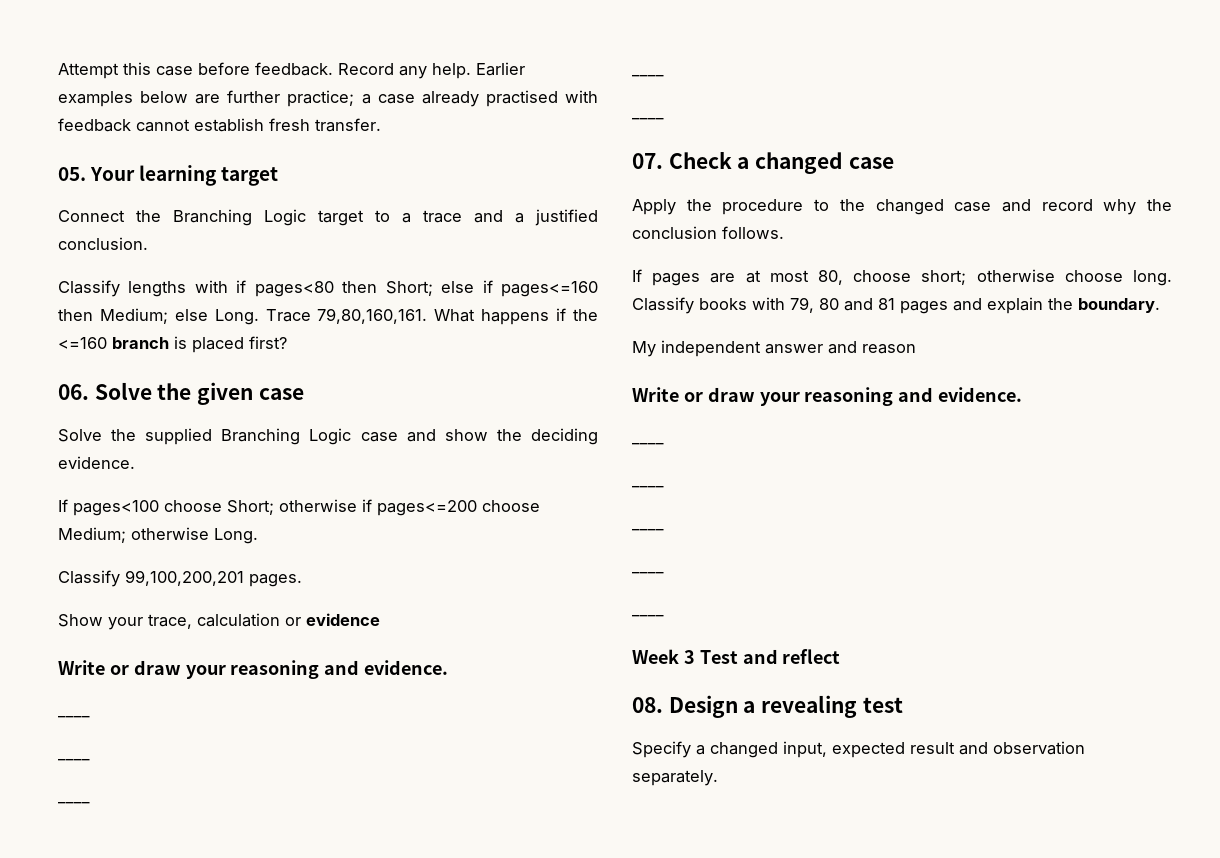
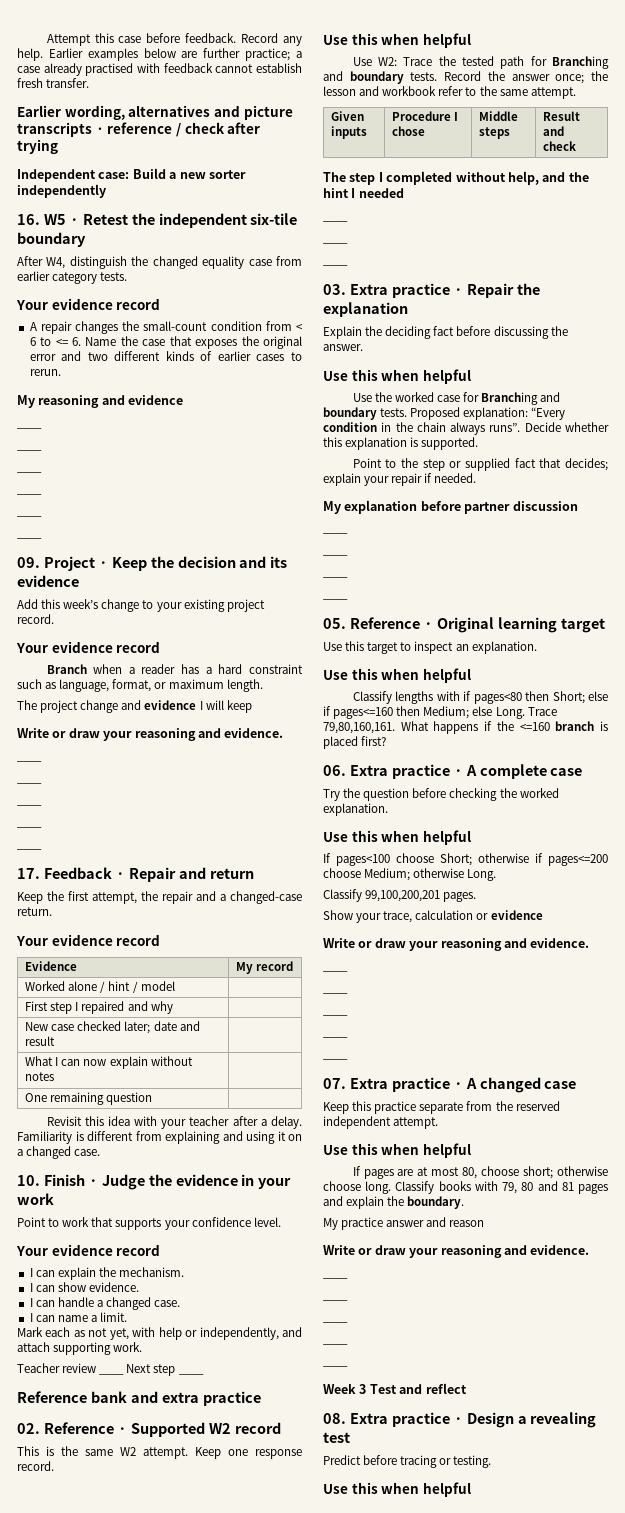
- 05. Your learning target
- Connect the Branching Logic target to a trace and a justified conclusion.
+ Earlier wording, alternatives and picture transcripts · reference / check after trying
+ Independent case: Build a new sorter independently
+ 16. W5 · Retest the independent six-tile boundary
+ After W4, distinguish the changed equality case from earlier category tests.
+ Your evidence record
+ A repair changes the small-count condition from < 6 to <= 6. Name the case that exposes the original error and two different kinds of earlier cases to rerun.
+ My reasoning and evidence
+ ____
+ ____
+ ____
+ ____
+ ____
+ ____
+ 09. Project · Keep the decision and its evidence
+ Add this week’s change to your existing project record.
+ Your evidence record
+ Branch when a reader has a hard constraint such as language, format, or maximum length.
+ The project change and evidence I will keep
+ Write or draw your reasoning and evidence.
+ ____
+ ____
+ ____
+ ____
+ ____
+ 17. Feedback · Repair and return
+ Keep the first attempt, the repair and a changed-case return.
+ Your evidence record
+ Evidence | My record
+ Worked alone / hint / model |
+ First step I repaired and why |
+ New case checked later; date and result |
+ What I can now explain without notes |
+ One remaining question |
+ Revisit this idea with your teacher after a delay. Familiarity is different from explaining and using it on a changed case.
+ 10. Finish · Judge the evidence in your work
+ Point to work that supports your confidence level.
+ Your evidence record
+ I can explain the mechanism.
+ I can show evidence.
+ I can handle a changed case.
+ I can name a limit.
+ Mark each as not yet, with help or independently, and attach supporting work.
+ Teacher review ____ Next step ____
+ Reference bank and extra practice
+ 02. Reference · Supported W2 record
+ This is the same W2 attempt. Keep one response record.
+ Use this when helpful
+ Use W2: Trace the tested path for Branching and boundary tests. Record the answer once; the lesson and workbook refer to the same attempt.
+ Given inputs | Procedure I chose | Middle steps | Result and check
+ The step I completed without help, and the hint I needed
+ ____
+ ____
+ ____
+ 03. Extra practice · Repair the explanation
+ Explain the deciding fact before discussing the answer.
+ Use this when helpful
+ Use the worked case for Branching and boundary tests. Proposed explanation: “Every condition in the chain always runs”. Decide whether this explanation is supported.
+ Point to the step or supplied fact that decides; explain your repair if needed.
+ My explanation before partner discussion
+ ____
+ ____
+ ____
+ ____
+ 05. Reference · Original learning target
+ Use this target to inspect an explanation.
+ Use this when helpful
- 06. Solve the given case
- Solve the supplied Branching Logic case and show the deciding evidence.
+ 06. Extra practice · A complete case
+ Try the question before checking the worked explanation.
+ Use this when helpful
- 07. Check a changed case
- Apply the procedure to the changed case and record why the conclusion follows.
+ 07. Extra practice · A changed case
+ Keep this practice separate from the reserved independent attempt.
+ Use this when helpful
- My independent answer and reason
+ My practice answer and reason
- 08. Design a revealing test
+ 08. Extra practice · Design a revealing test
- Specify a changed input, expected result and observation separately.
+ Predict before tracing or testing.
+ Use this when helpful

